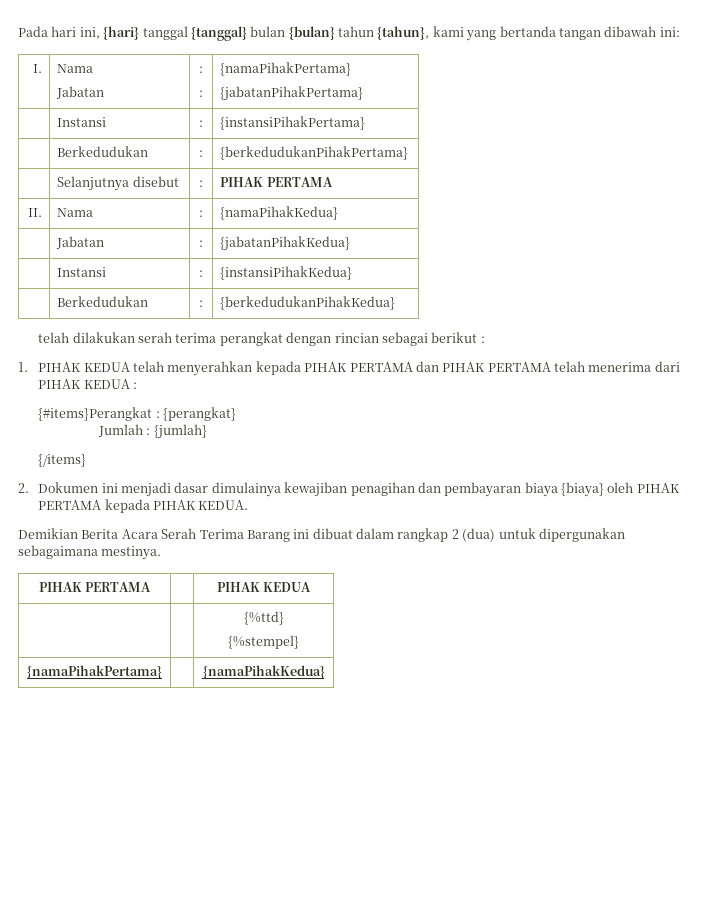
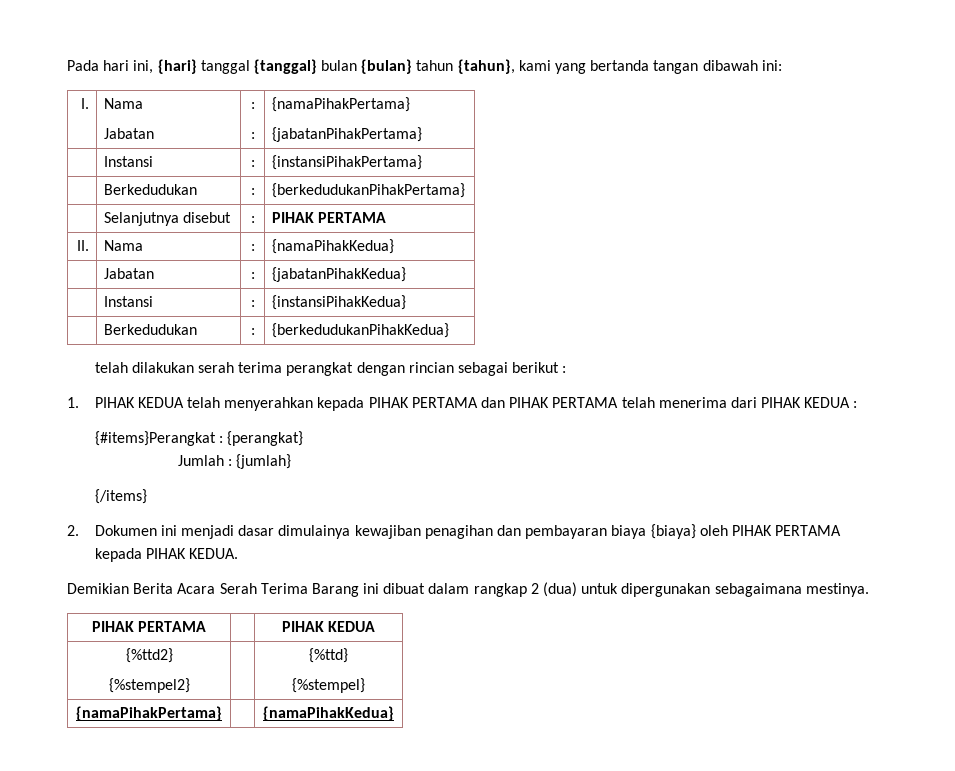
- | | {%ttd}
+ {%ttd2}
+ {%stempel2} | | {%ttd}

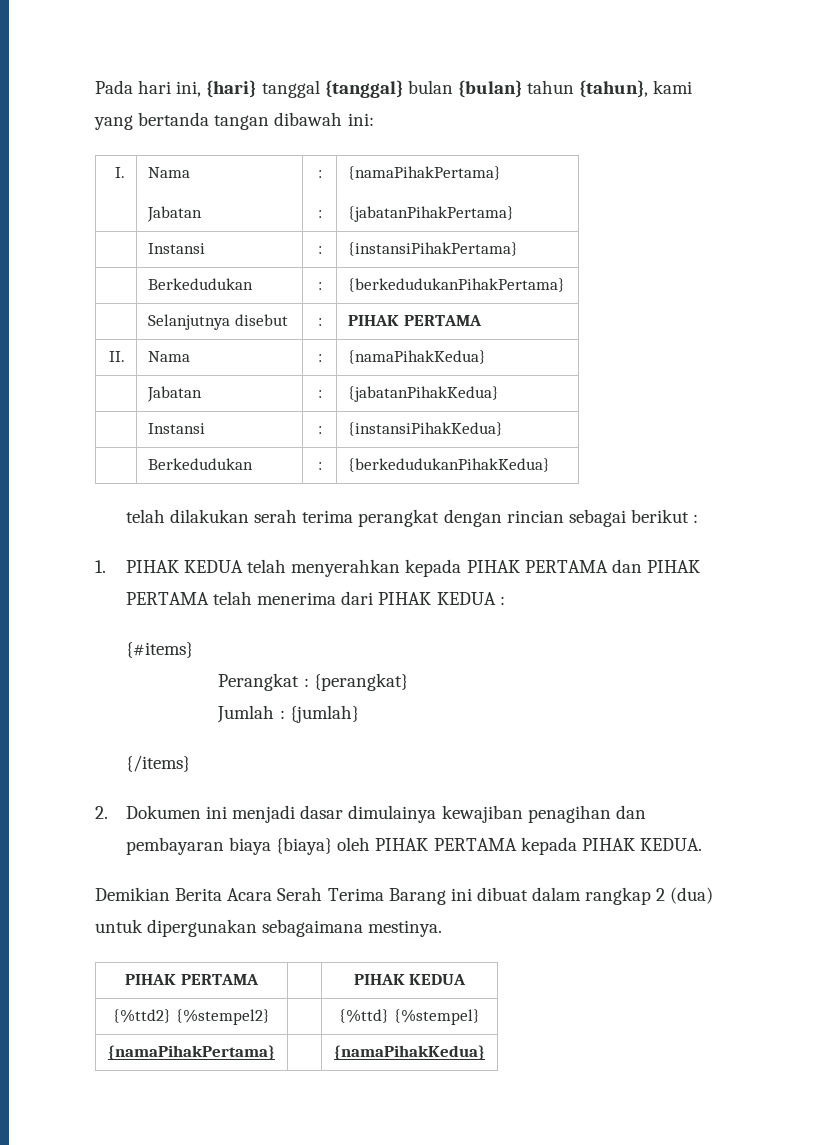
- {#items}Perangkat : {perangkat}
+ {#items}
+ Perangkat : {perangkat}
- {%ttd2}
- {%stempel2} | | {%ttd}
- {%stempel}
+ {%ttd2} {%stempel2} | | {%ttd} {%stempel}

